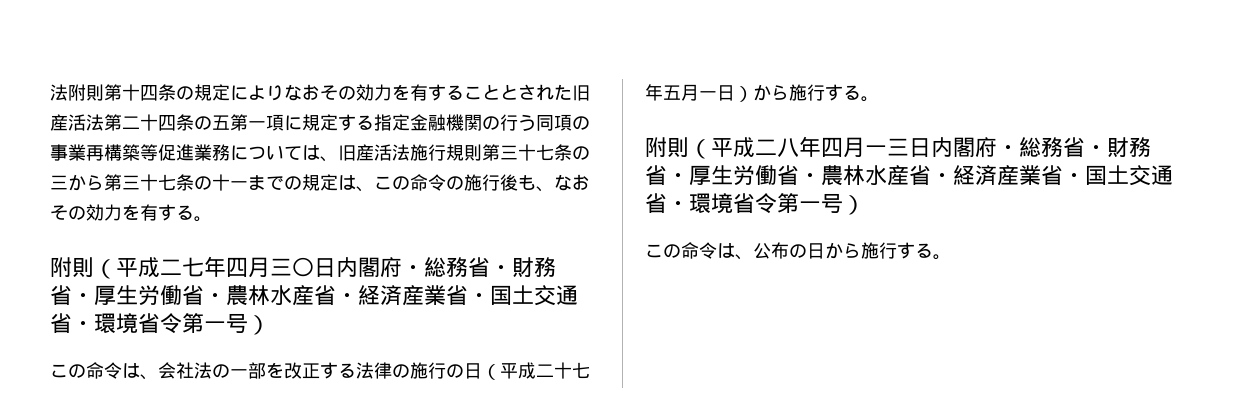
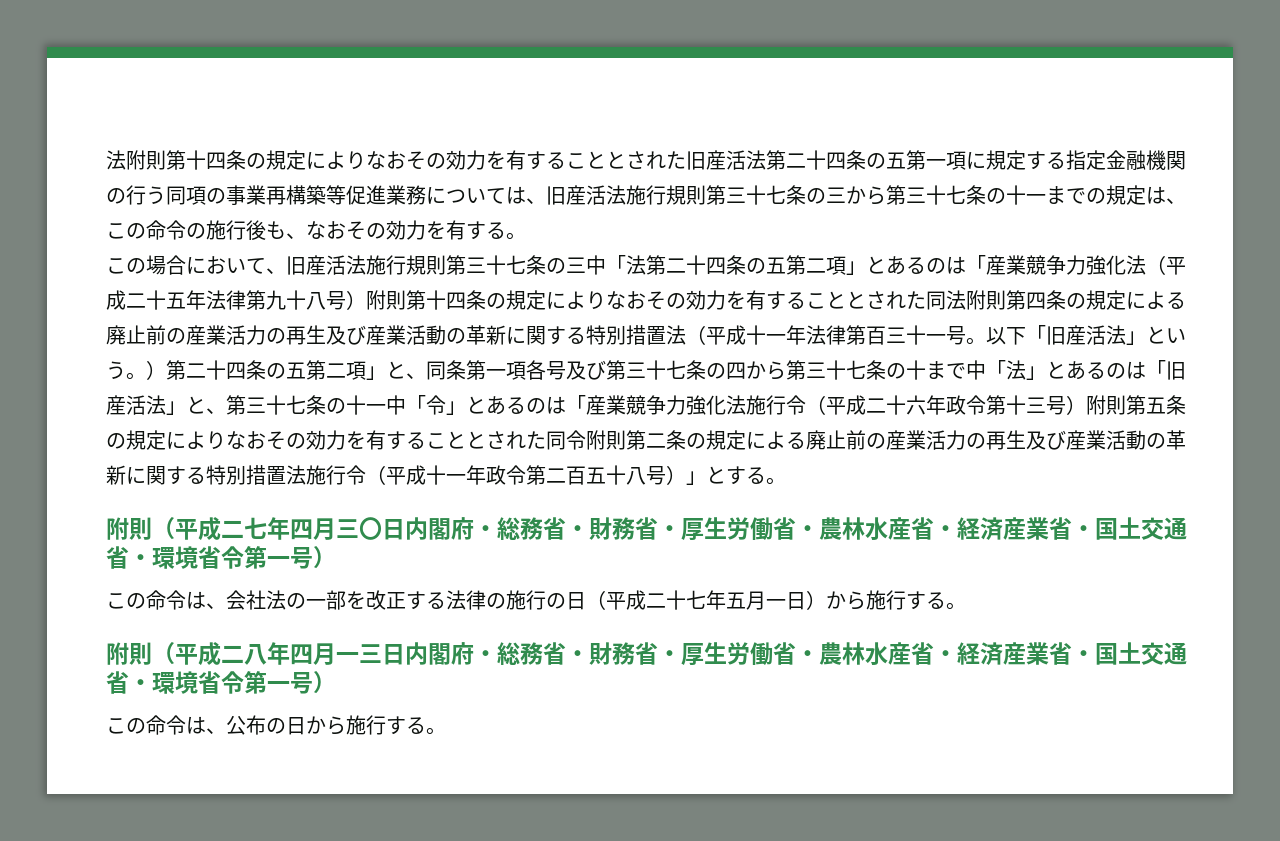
+ この場合において、旧産活法施行規則第三十七条の三中「法第二十四条の五第二項」とあるのは「産業競争力強化法（平成二十五年法律第九十八号）附則第十四条の規定によりなおその効力を有することとされた同法附則第四条の規定による廃止前の産業活力の再生及び産業活動の革新に関する特別措置法（平成十一年法律第百三十一号。以下「旧産活法」という。）第二十四条の五第二項」と、同条第一項各号及び第三十七条の四から第三十七条の十まで中「法」とあるのは「旧産活法」と、第三十七条の十一中「令」とあるのは「産業競争力強化法施行令（平成二十六年政令第十三号）附則第五条の規定によりなおその効力を有することとされた同令附則第二条の規定による廃止前の産業活力の再生及び産業活動の革新に関する特別措置法施行令（平成十一年政令第二百五十八号）」とする。

